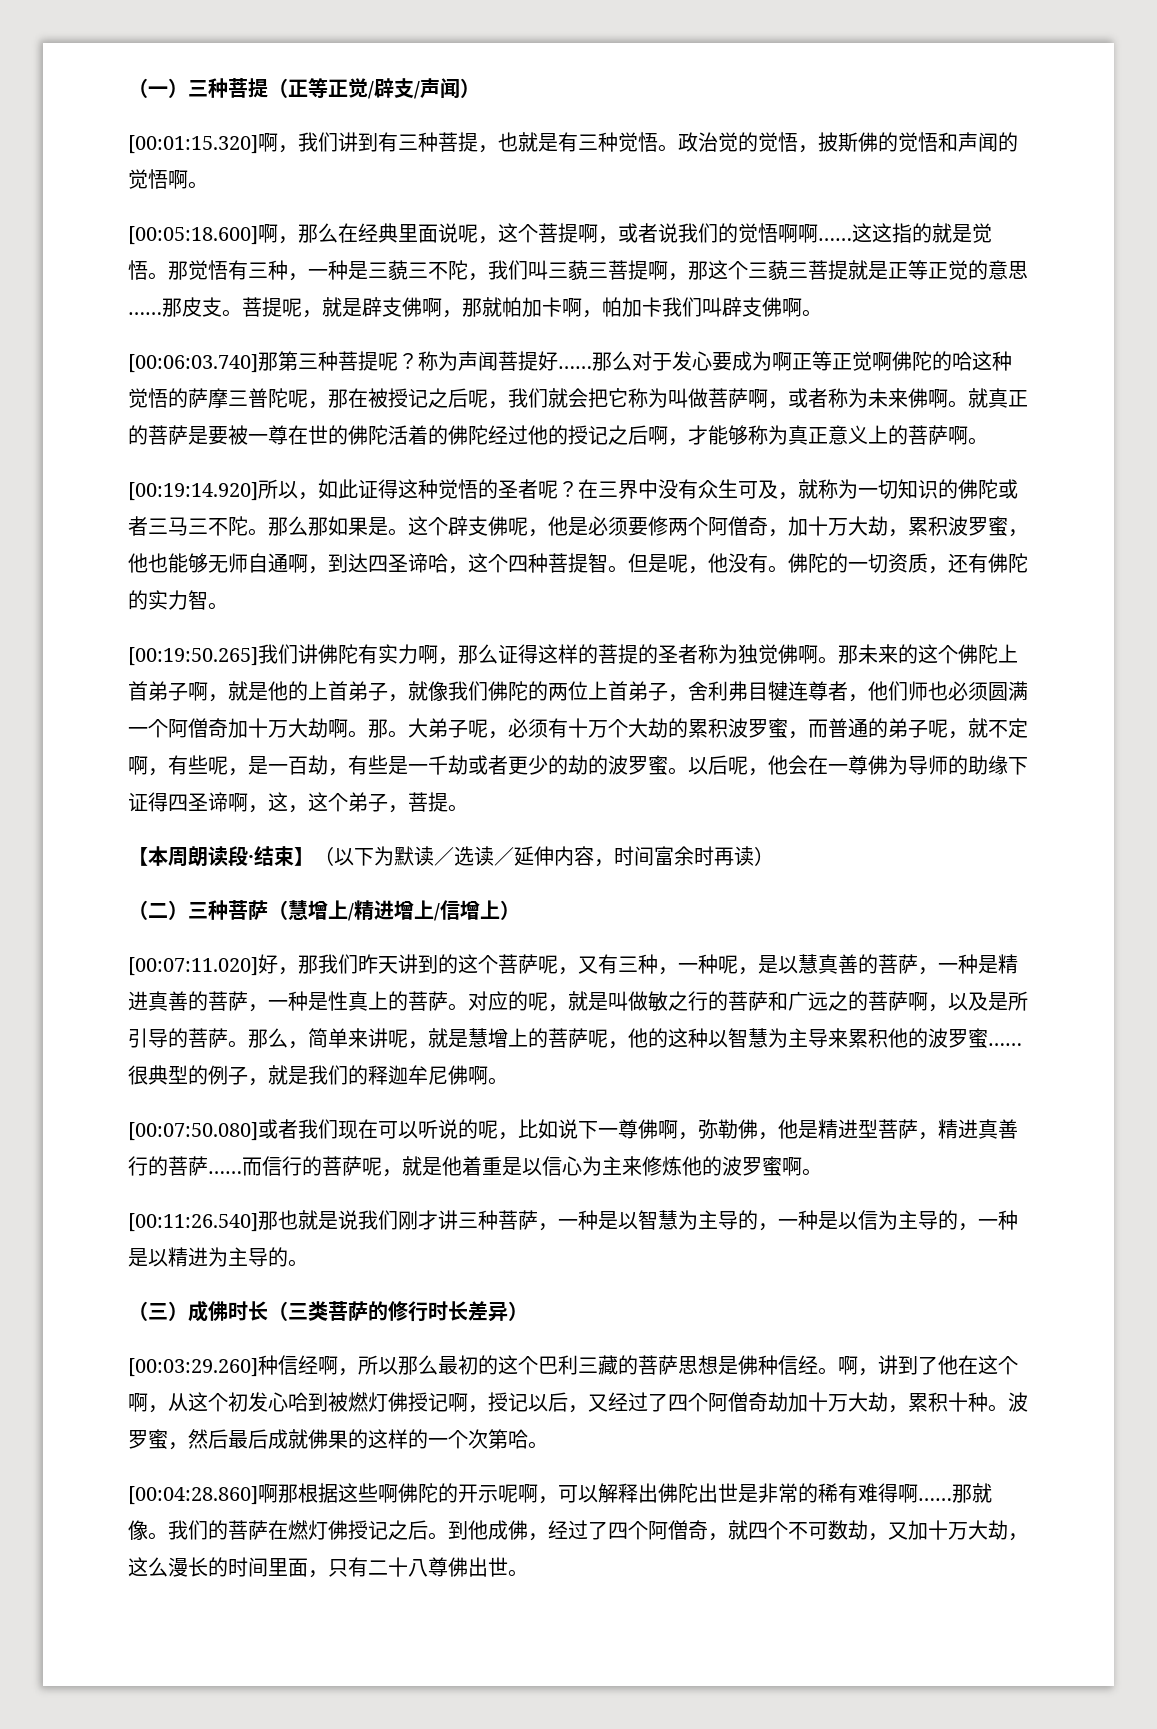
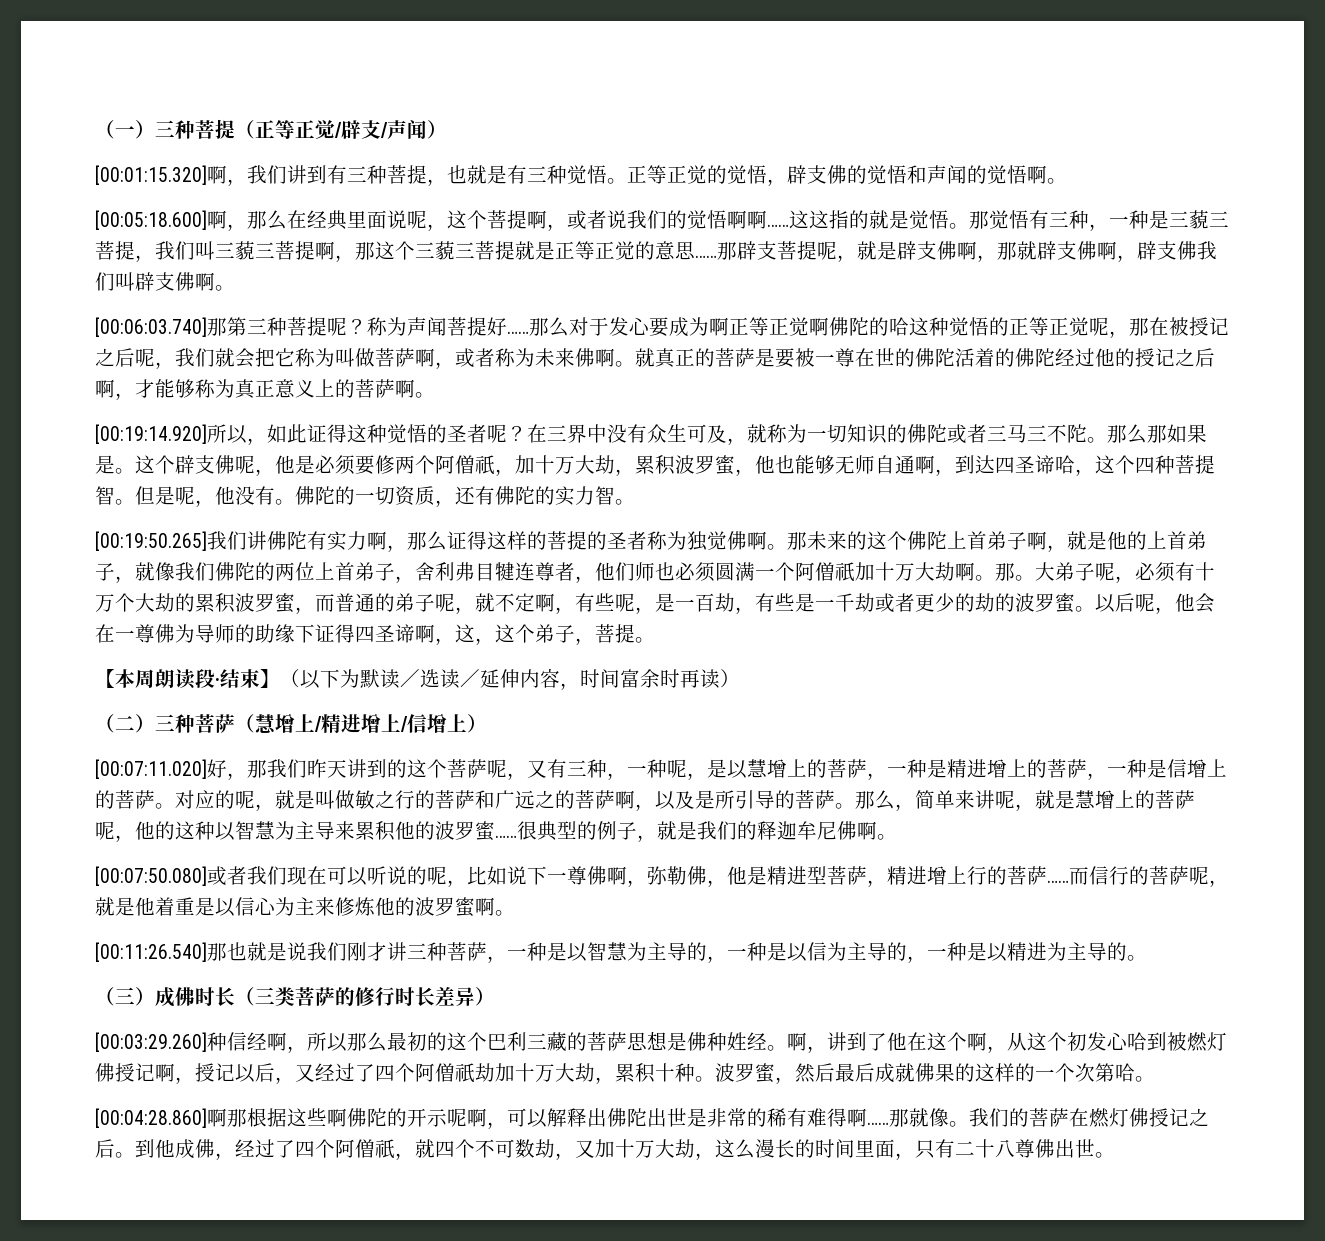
- 政治觉的觉悟，披斯佛的觉悟和声闻的觉悟啊。
+ 正等正觉的觉悟，辟支佛的觉悟和声闻的觉悟啊。
- 那觉悟有三种，一种是三藐三不陀，我们叫三藐三菩提啊，那这个三藐三菩提就是正等正觉的意思……
+ 那觉悟有三种，一种是三藐三菩提，我们叫三藐三菩提啊，那这个三藐三菩提就是正等正觉的意思……
- 那皮支。菩提呢，就是辟支佛啊，那就帕加卡啊，帕加卡我们叫辟支佛啊。
+ 那辟支菩提呢，就是辟支佛啊，那就辟支佛啊，辟支佛我们叫辟支佛啊。
- 那么对于发心要成为啊正等正觉啊佛陀的哈这种觉悟的萨摩三普陀呢，那在被授记之后呢，我们就会把它称为叫做菩萨啊，或者称为未来佛啊。
+ 那么对于发心要成为啊正等正觉啊佛陀的哈这种觉悟的正等正觉呢，那在被授记之后呢，我们就会把它称为叫做菩萨啊，或者称为未来佛啊。
- 这个辟支佛呢，他是必须要修两个阿僧奇，加十万大劫，累积波罗蜜，他也能够无师自通啊，到达四圣谛哈，这个四种菩提智。
+ 这个辟支佛呢，他是必须要修两个阿僧祇，加十万大劫，累积波罗蜜，他也能够无师自通啊，到达四圣谛哈，这个四种菩提智。
- 那未来的这个佛陀上首弟子啊，就是他的上首弟子，就像我们佛陀的两位上首弟子，舍利弗目犍连尊者，他们师也必须圆满一个阿僧奇加十万大劫啊。
+ 那未来的这个佛陀上首弟子啊，就是他的上首弟子，就像我们佛陀的两位上首弟子，舍利弗目犍连尊者，他们师也必须圆满一个阿僧祇加十万大劫啊。
- [00:07:11.020]好，那我们昨天讲到的这个菩萨呢，又有三种，一种呢，是以慧真善的菩萨，一种是精进真善的菩萨，一种是性真上的菩萨。
+ [00:07:11.020]好，那我们昨天讲到的这个菩萨呢，又有三种，一种呢，是以慧增上的菩萨，一种是精进增上的菩萨，一种是信增上的菩萨。
- [00:07:50.080]或者我们现在可以听说的呢，比如说下一尊佛啊，弥勒佛，他是精进型菩萨，精进真善行的菩萨……
+ [00:07:50.080]或者我们现在可以听说的呢，比如说下一尊佛啊，弥勒佛，他是精进型菩萨，精进增上行的菩萨……
- [00:03:29.260]种信经啊，所以那么最初的这个巴利三藏的菩萨思想是佛种信经。
+ [00:03:29.260]种信经啊，所以那么最初的这个巴利三藏的菩萨思想是佛种姓经。
- 啊，讲到了他在这个啊，从这个初发心哈到被燃灯佛授记啊，授记以后，又经过了四个阿僧奇劫加十万大劫，累积十种。
+ 啊，讲到了他在这个啊，从这个初发心哈到被燃灯佛授记啊，授记以后，又经过了四个阿僧祇劫加十万大劫，累积十种。
- 到他成佛，经过了四个阿僧奇，就四个不可数劫，又加十万大劫，这么漫长的时间里面，只有二十八尊佛出世。
+ 到他成佛，经过了四个阿僧祇，就四个不可数劫，又加十万大劫，这么漫长的时间里面，只有二十八尊佛出世。

